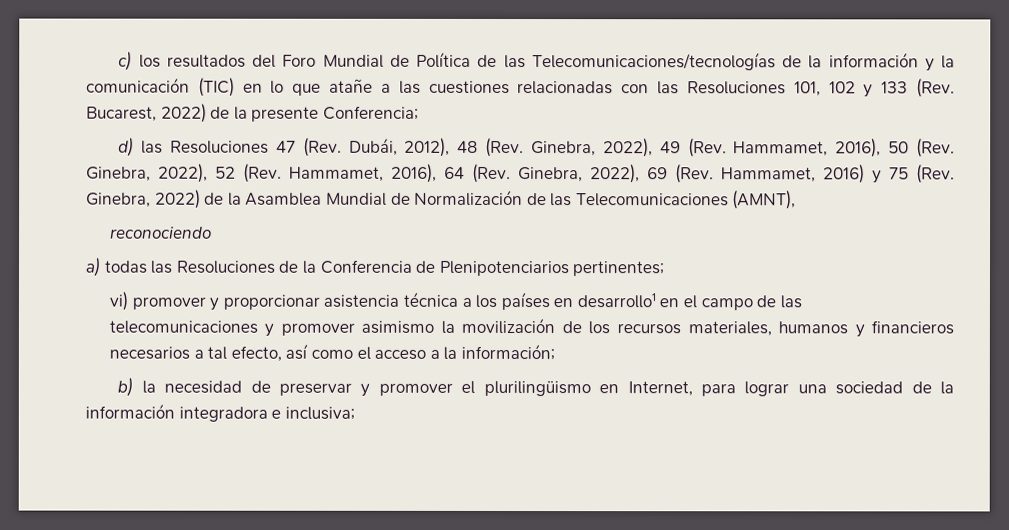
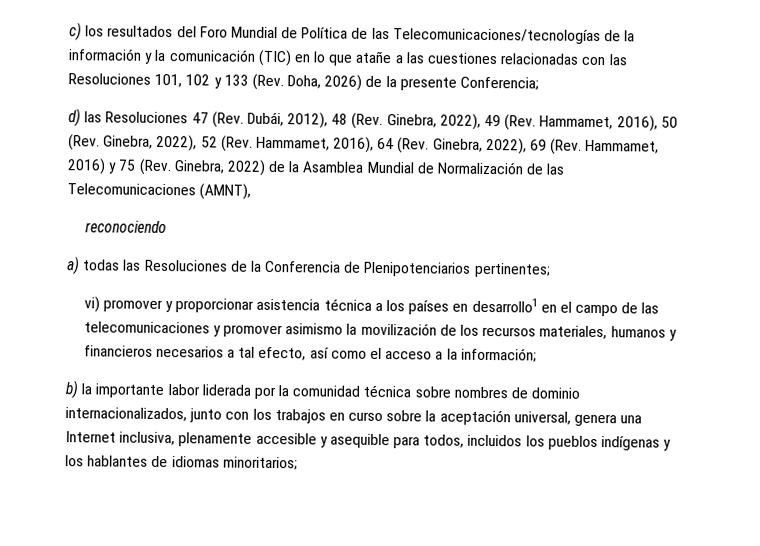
- c) los resultados del Foro Mundial de Política de las Telecomunicaciones/tecnologías de la información y la comunicación (TIC) en lo que atañe a las cuestiones relacionadas con las Resoluciones 101, 102 y 133 (Rev. Bucarest, 2022) de la presente Conferencia;
+ c) los resultados del Foro Mundial de Política de las Telecomunicaciones/tecnologías de la información y la comunicación (TIC) en lo que atañe a las cuestiones relacionadas con las Resoluciones 101, 102 y 133 (Rev. Doha, 2026) de la presente Conferencia;
- b) la necesidad de preservar y promover el plurilingüismo en Internet, para lograr una sociedad de la información integradora e inclusiva;
+ b) la importante labor liderada por la comunidad técnica sobre nombres de dominio internacionalizados, junto con los trabajos en curso sobre la aceptación universal, genera una Internet inclusiva, plenamente accesible y asequible para todos, incluidos los pueblos indígenas y los hablantes de idiomas minoritarios;

